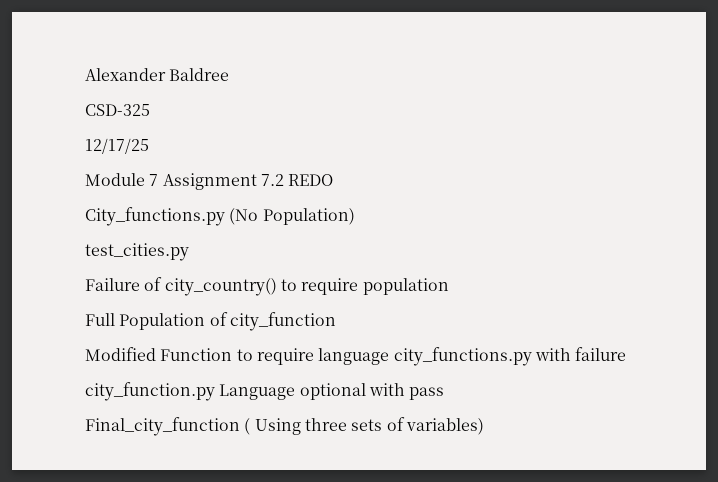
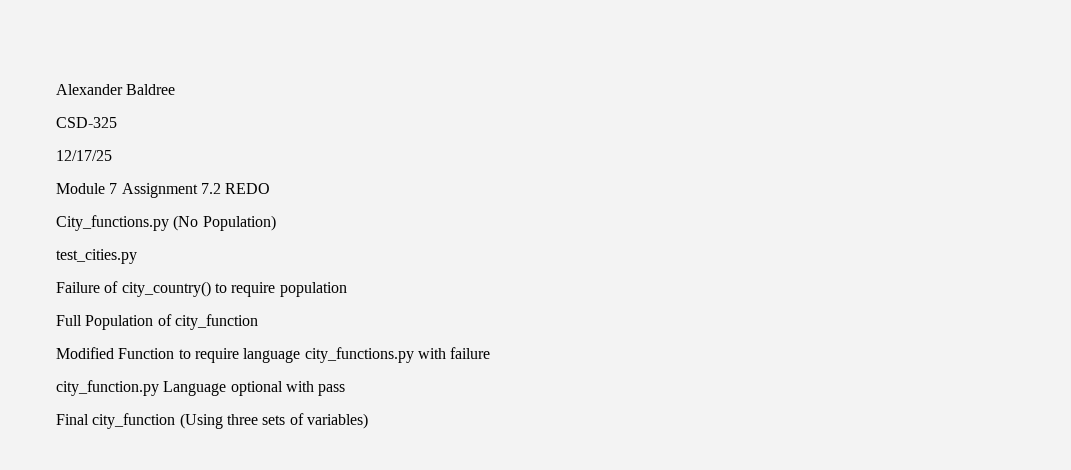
- Final_city_function ( Using three sets of variables)
+ Final city_function (Using three sets of variables)

